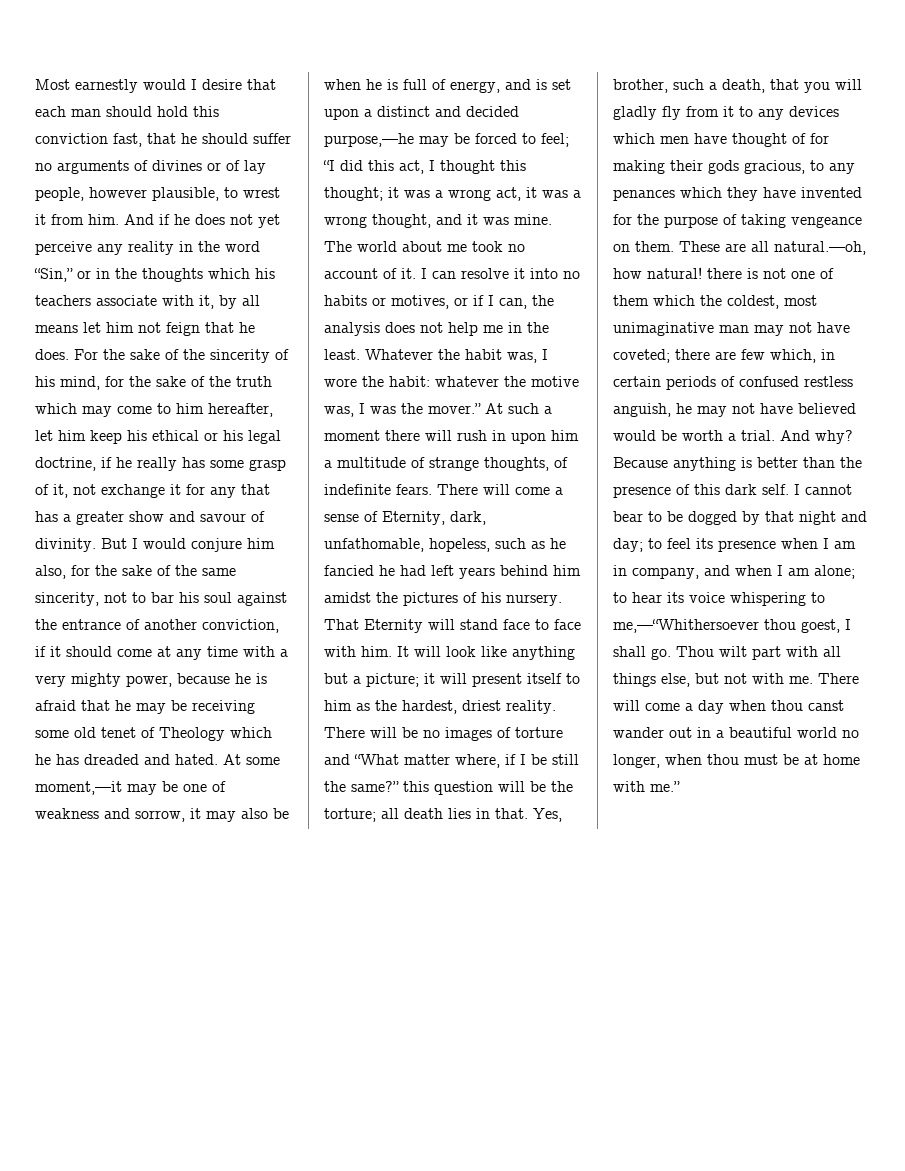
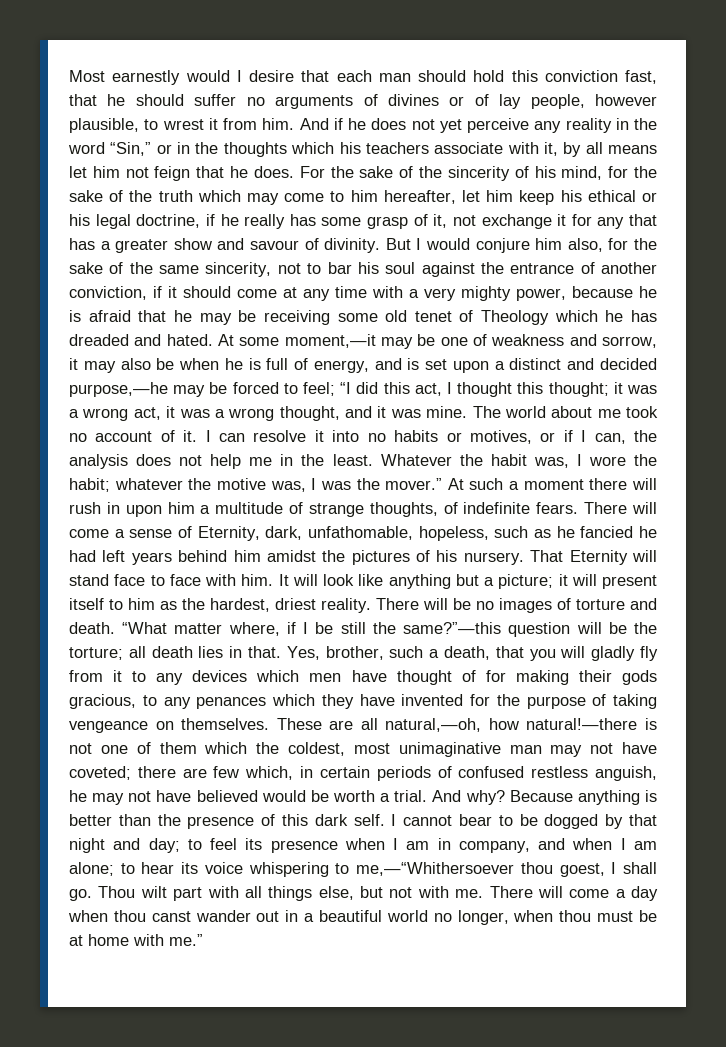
- Whatever the habit was, I wore the habit: whatever the motive was, I was the mover.”
+ Whatever the habit was, I wore the habit; whatever the motive was, I was the mover.”
- There will be no images of torture and “What matter where, if I be still the same?” this question will be the torture; all death lies in that.
+ There will be no images of torture and death. “What matter where, if I be still the same?”—this question will be the torture; all death lies in that.
- Yes, brother, such a death, that you will gladly fly from it to any devices which men have thought of for making their gods gracious, to any penances which they have invented for the purpose of taking vengeance on them.
+ Yes, brother, such a death, that you will gladly fly from it to any devices which men have thought of for making their gods gracious, to any penances which they have invented for the purpose of taking vengeance on themselves.
- These are all natural.—oh, how natural! there is not one of them which the coldest, most unimaginative man may not have coveted; there are few which, in certain periods of confused restless anguish, he may not have believed would be worth a trial.
+ These are all natural,—oh, how natural!—there is not one of them which the coldest, most unimaginative man may not have coveted; there are few which, in certain periods of confused restless anguish, he may not have believed would be worth a trial.

